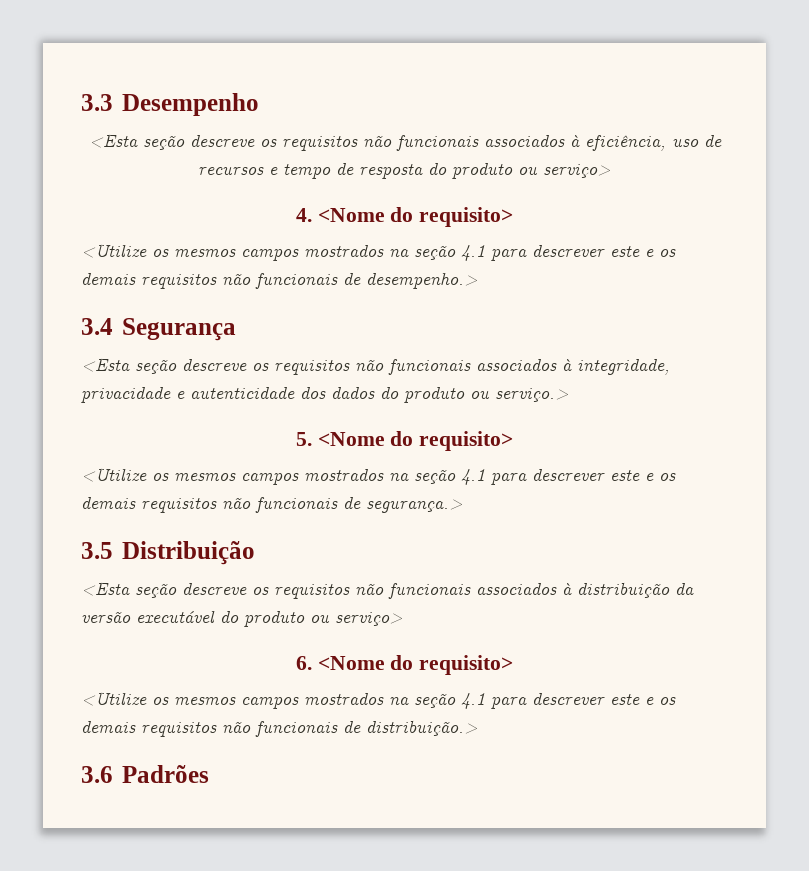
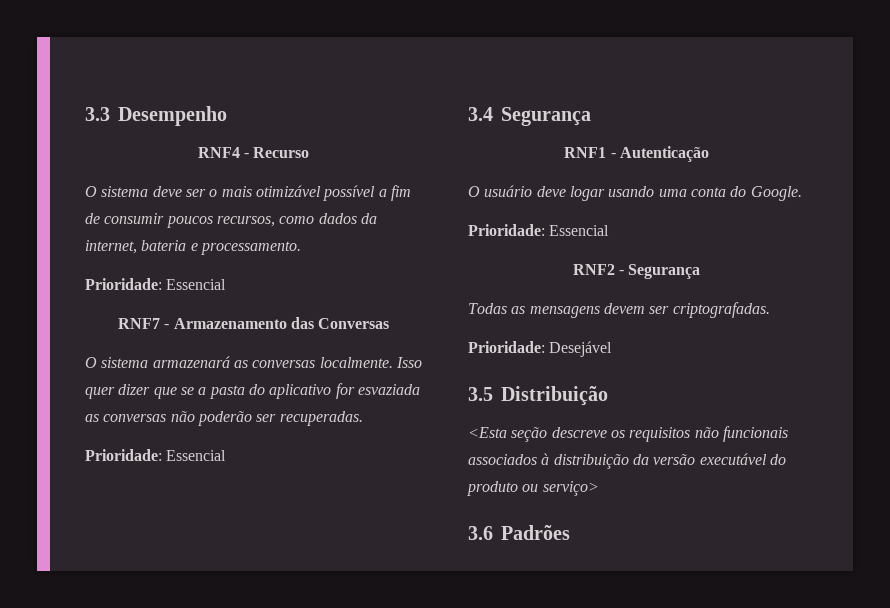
- <Esta seção descreve os requisitos não funcionais associados à eficiência, uso de recursos e tempo de resposta do produto ou serviço>
- 4. <Nome do requisito>
- <Utilize os mesmos campos mostrados na seção 4.1 para descrever este e os demais requisitos não funcionais de desempenho.>
+ RNF4 - Recurso
+ O sistema deve ser o mais otimizável possível a fim de consumir poucos recursos, como dados da internet, bateria e processamento.
+ Prioridade: Essencial
+ RNF7 - Armazenamento das Conversas
+ O sistema armazenará as conversas localmente. Isso quer dizer que se a pasta do aplicativo for esvaziada as conversas não poderão ser recuperadas.
+ Prioridade: Essencial
  3.4 Segurança
- <Esta seção descreve os requisitos não funcionais associados à integridade, privacidade e autenticidade dos dados do produto ou serviço.>
- 5. <Nome do requisito>
- <Utilize os mesmos campos mostrados na seção 4.1 para descrever este e os demais requisitos não funcionais de segurança.>
+ RNF1 - Autenticação
+ O usuário deve logar usando uma conta do Google.
+ Prioridade: Essencial
+ RNF2 - Segurança
+ Todas as mensagens devem ser criptografadas.
+ Prioridade: Desejável
- 6. <Nome do requisito>
- <Utilize os mesmos campos mostrados na seção 4.1 para descrever este e os demais requisitos não funcionais de distribuição.>

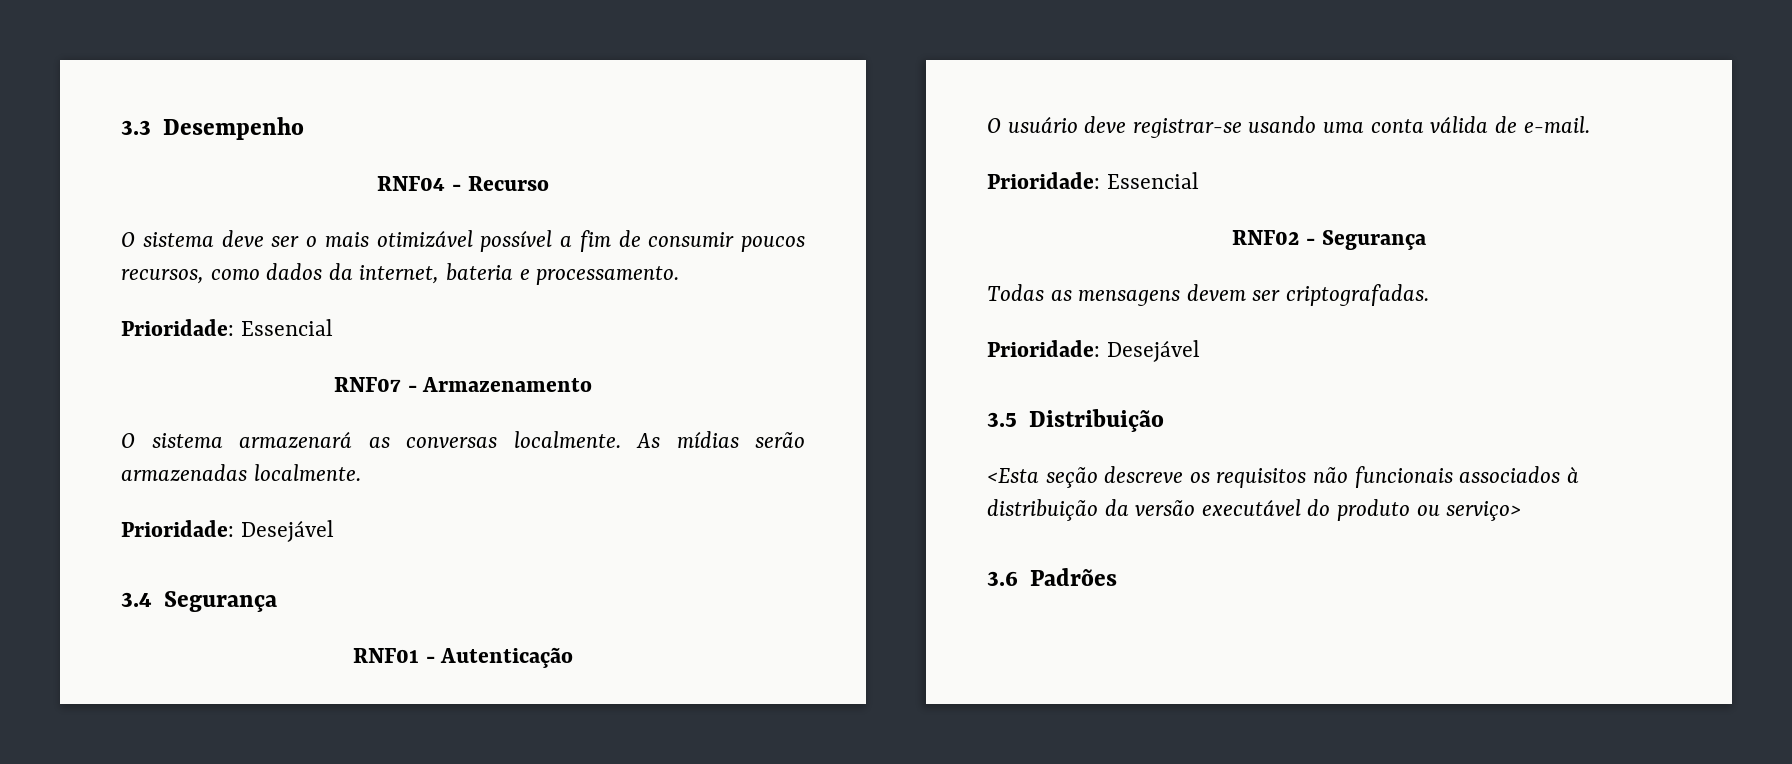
- RNF4 - Recurso
+ RNF04 - Recurso
- RNF7 - Armazenamento das Conversas
+ RNF07 - Armazenamento
- Isso quer dizer que se a pasta do aplicativo for esvaziada as conversas não poderão ser recuperadas.
- Prioridade: Essencial
+ As mídias serão armazenadas localmente.
+ Prioridade: Desejável
- RNF1 - Autenticação
+ RNF01 - Autenticação
- O usuário deve logar usando uma conta do Google.
+ O usuário deve registrar-se usando uma conta válida de e-mail.
  Prioridade: Essencial
- RNF2 - Segurança
+ RNF02 - Segurança

